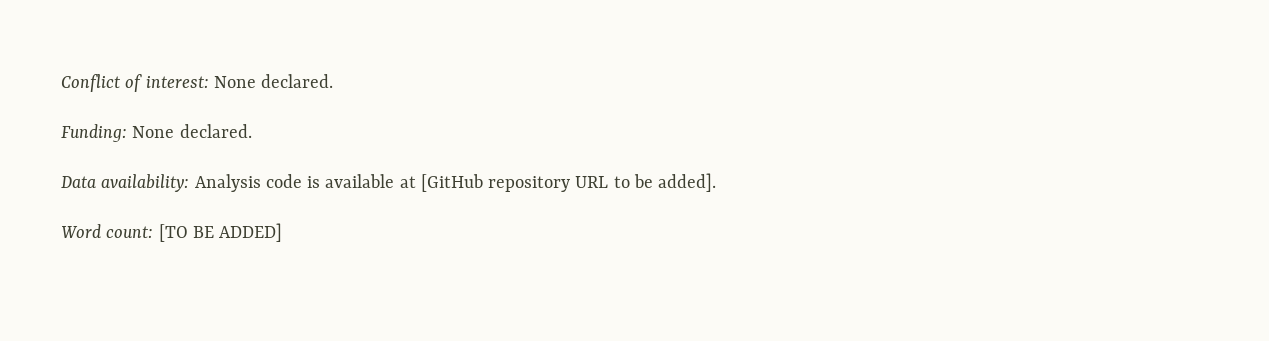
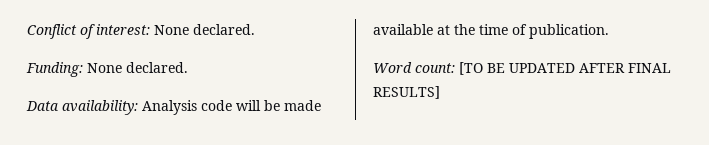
- Data availability: Analysis code is available at [GitHub repository URL to be added].
+ Data availability: Analysis code will be made available at the time of publication.
- Word count: [TO BE ADDED]
+ Word count: [TO BE UPDATED AFTER FINAL RESULTS]

